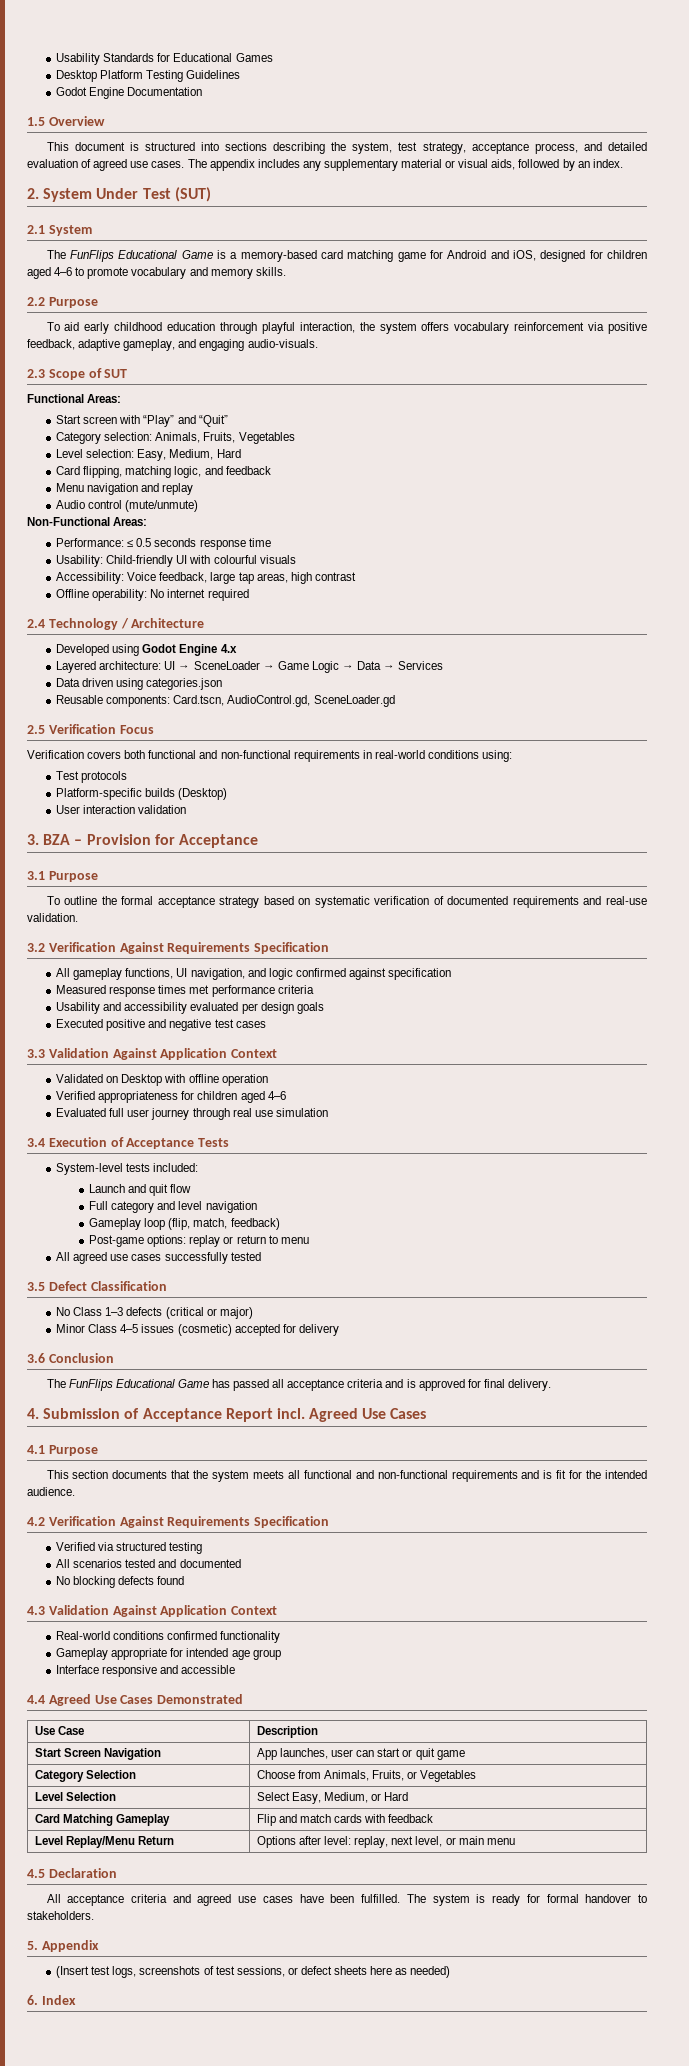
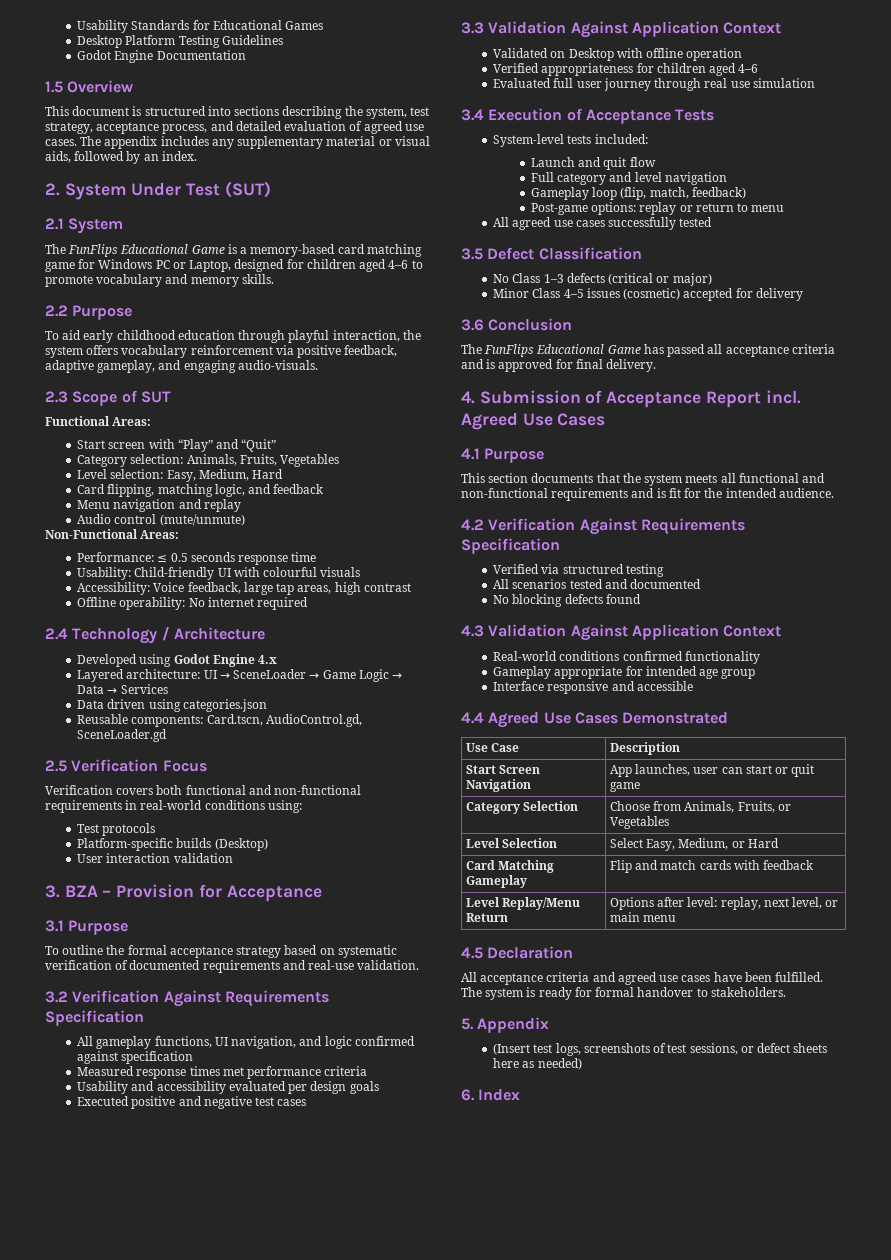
- The FunFlips Educational Game is a memory-based card matching game for Android and iOS, designed for children aged 4–6 to promote vocabulary and memory skills.
+ The FunFlips Educational Game is a memory-based card matching game for Windows PC or Laptop, designed for children aged 4–6 to promote vocabulary and memory skills.

